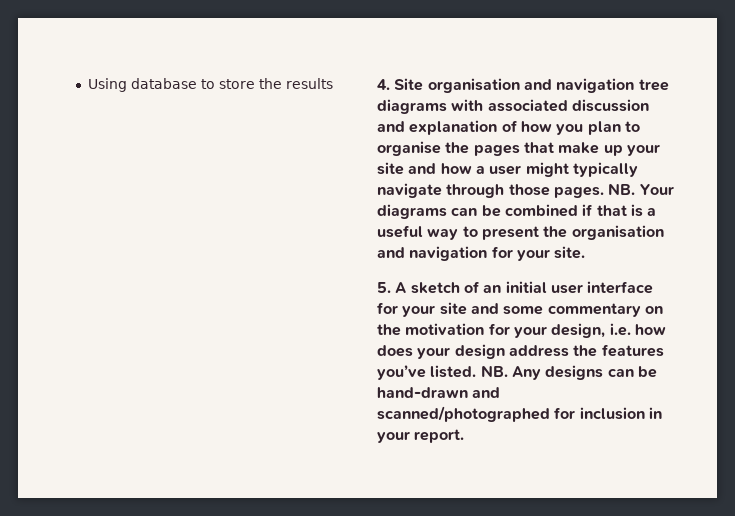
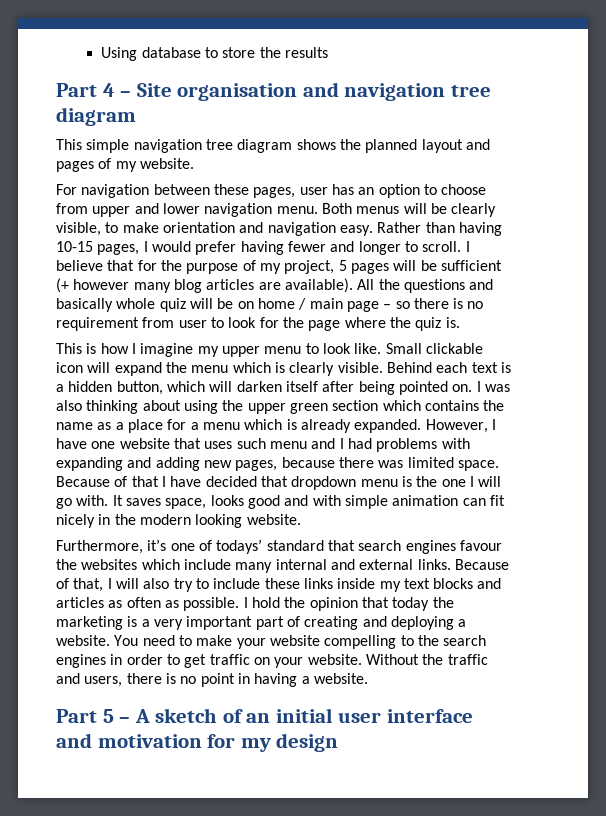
- 4. Site organisation and navigation tree diagrams with associated discussion and explanation of how you plan to organise the pages that make up your site and how a user might typically navigate through those pages. NB. Your diagrams can be combined if that is a useful way to present the organisation and navigation for your site.
- 5. A sketch of an initial user interface for your site and some commentary on the motivation for your design, i.e. how does your design address the features you’ve listed. NB. Any designs can be hand-drawn and scanned/photographed for inclusion in your report.
+ Part 4 – Site organisation and navigation tree diagram
+ This simple navigation tree diagram shows the planned layout and pages of my website.
+ For navigation between these pages, user has an option to choose from upper and lower navigation menu. Both menus will be clearly visible, to make orientation and navigation easy. Rather than having 10-15 pages, I would prefer having fewer and longer to scroll. I believe that for the purpose of my project, 5 pages will be sufficient (+ however many blog articles are available). All the questions and basically whole quiz will be on home / main page – so there is no requirement from user to look for the page where the quiz is.
+ This is how I imagine my upper menu to look like. Small clickable icon will expand the menu which is clearly visible. Behind each text is a hidden button, which will darken itself after being pointed on. I was also thinking about using the upper green section which contains the name as a place for a menu which is already expanded. However, I have one website that uses such menu and I had problems with expanding and adding new pages, because there was limited space. Because of that I have decided that dropdown menu is the one I will go with. It saves space, looks good and with simple animation can fit nicely in the modern looking website.
+ Furthermore, it’s one of todays’ standard that search engines favour the websites which include many internal and external links. Because of that, I will also try to include these links inside my text blocks and articles as often as possible. I hold the opinion that today the marketing is a very important part of creating and deploying a website. You need to make your website compelling to the search engines in order to get traffic on your website. Without the traffic and users, there is no point in having a website.
+ Part 5 – A sketch of an initial user interface and motivation for my design

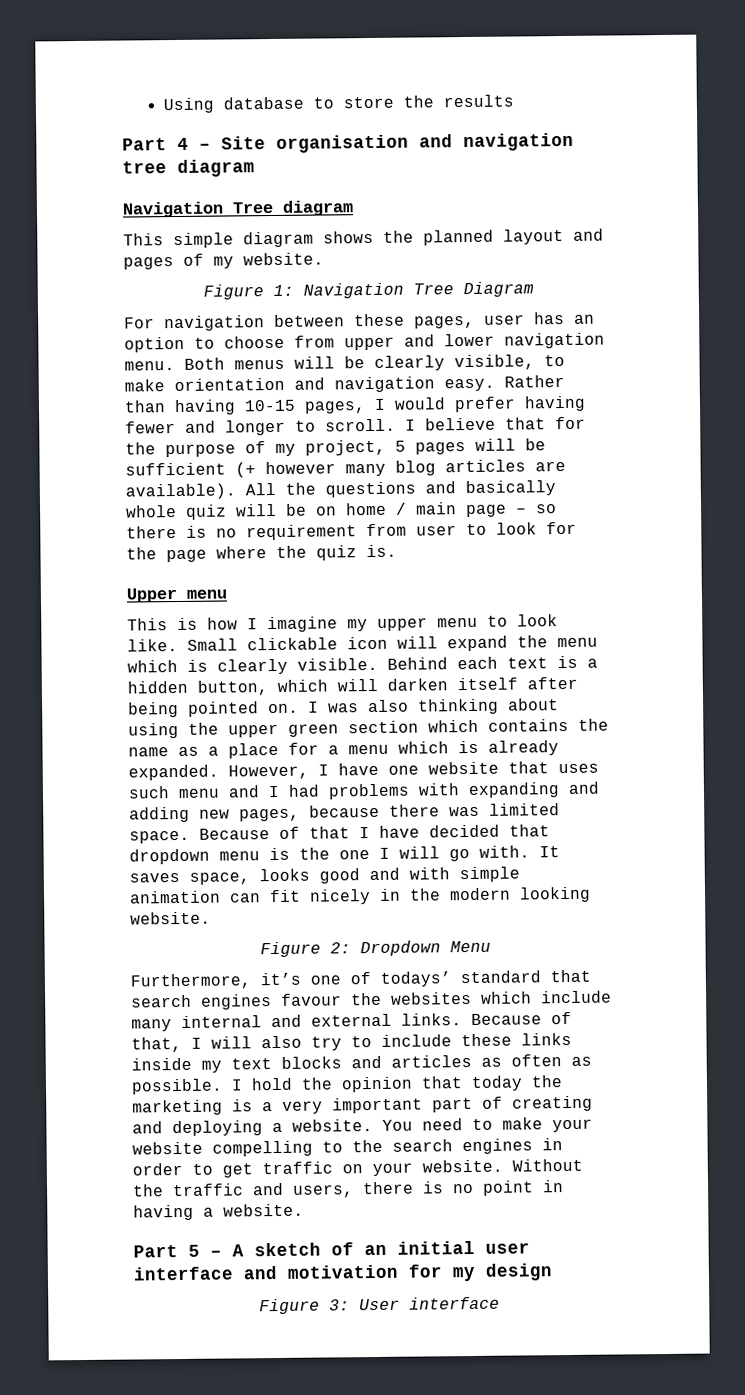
+ Navigation Tree diagram
- This simple navigation tree diagram shows the planned layout and pages of my website.
+ This simple diagram shows the planned layout and pages of my website.
+ Figure 1: Navigation Tree Diagram
+ Upper menu
+ Figure 2: Dropdown Menu
+ Figure 3: User interface

